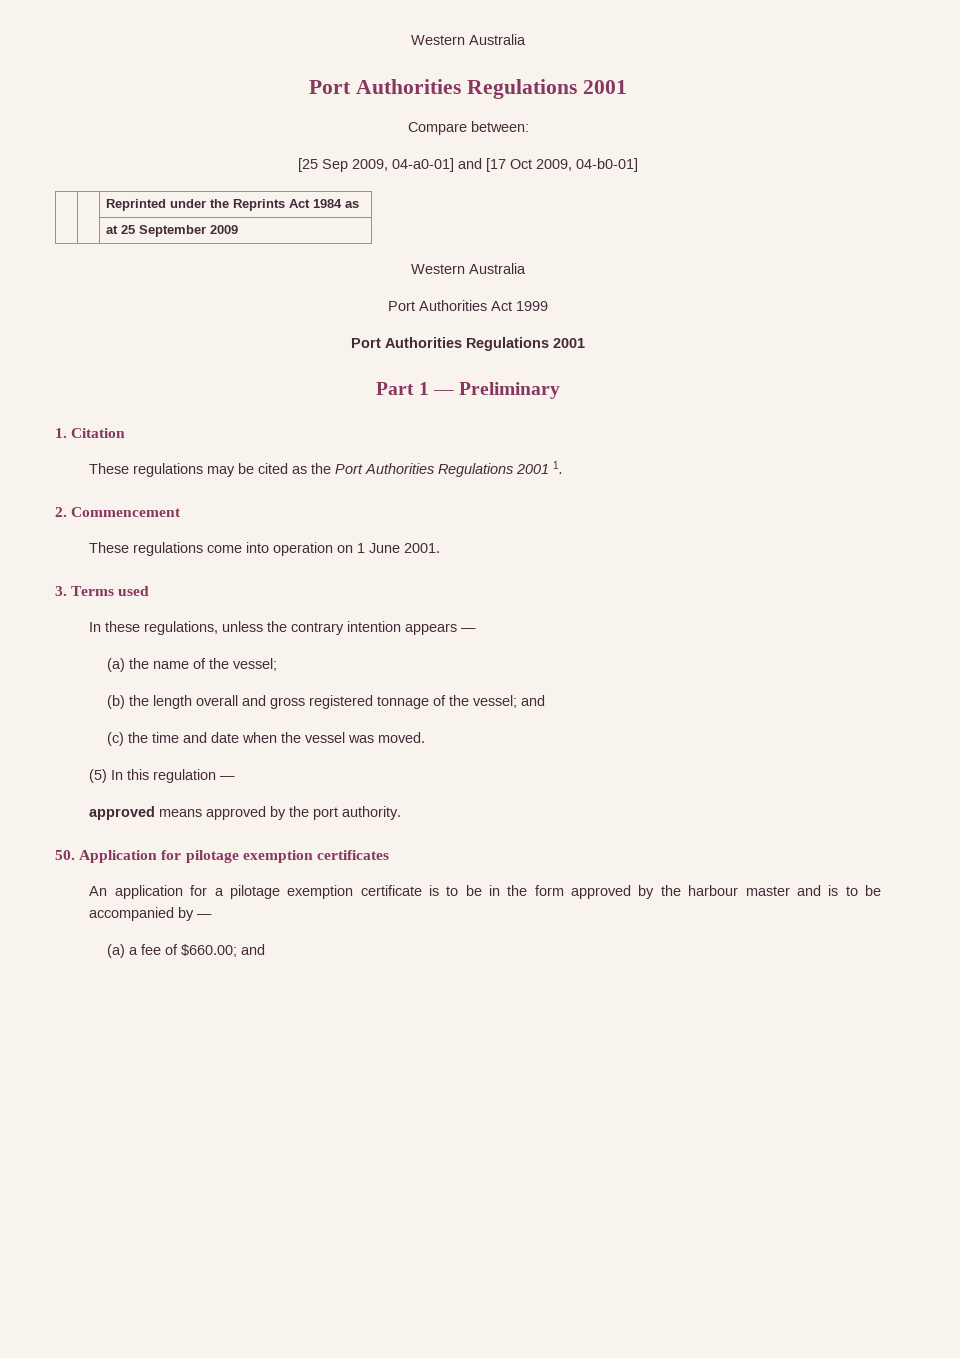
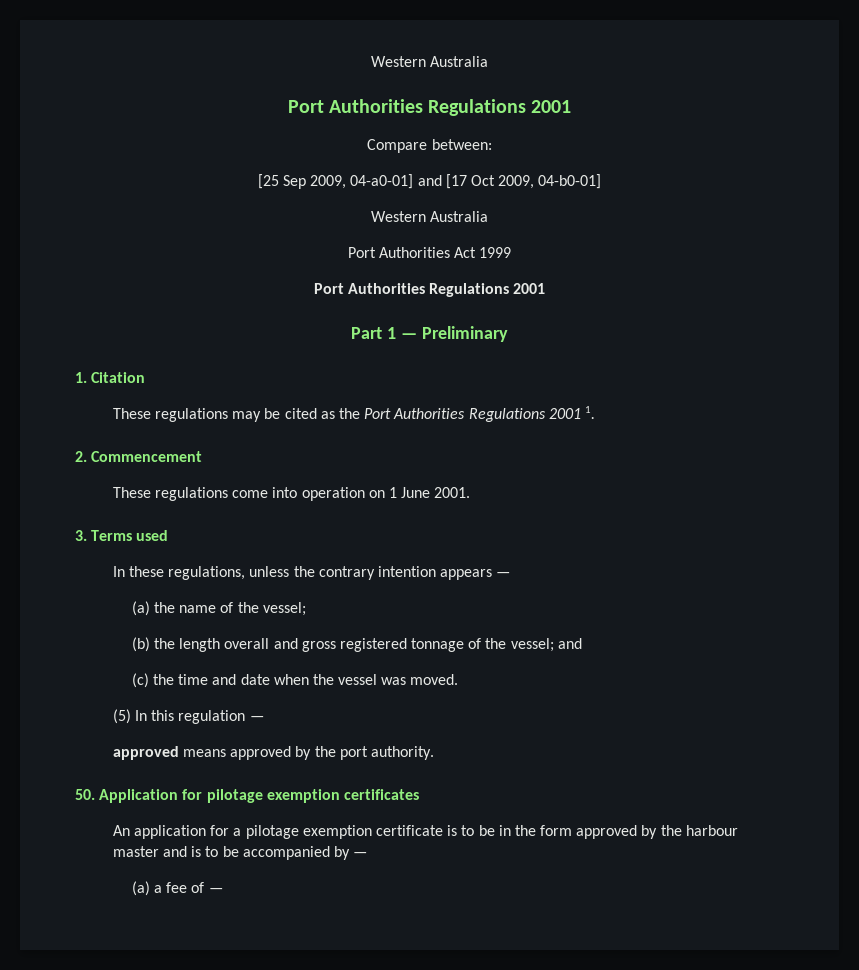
- | | Reprinted under the Reprints Act 1984 as
- | | at 25 September 2009
- (a) a fee of $660.00; and
+ (a) a fee of —

